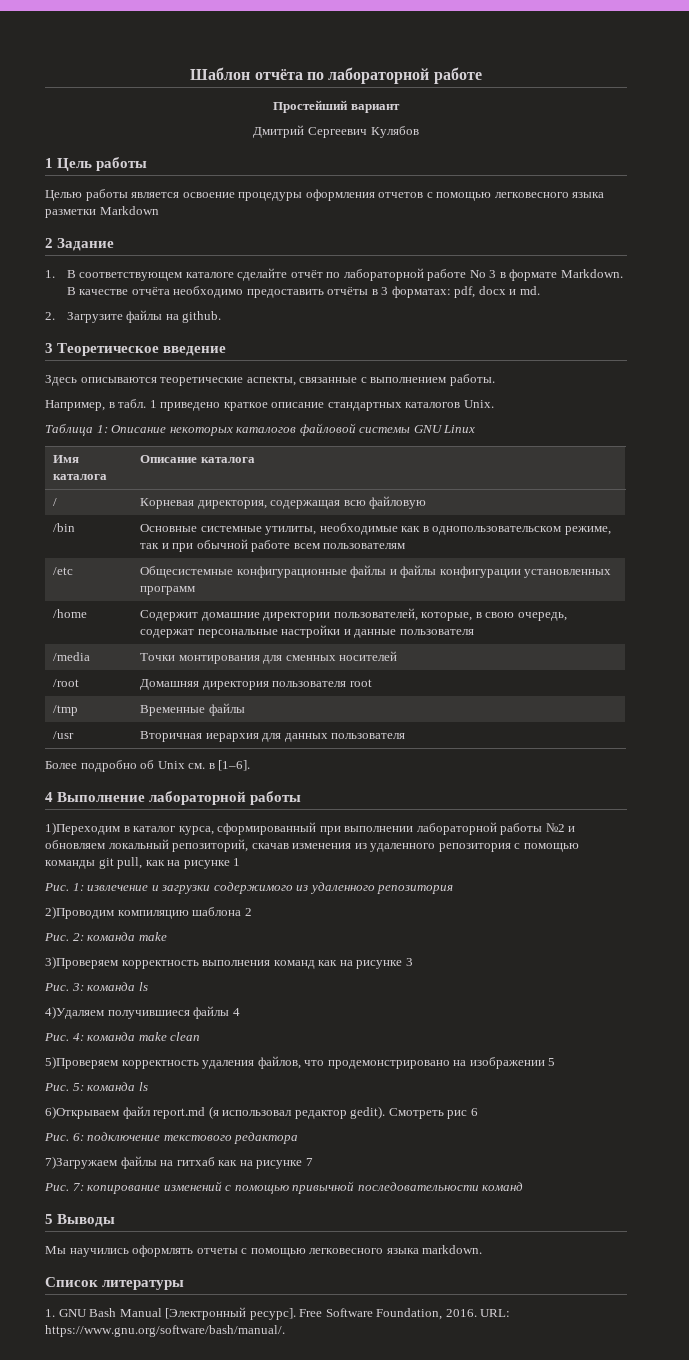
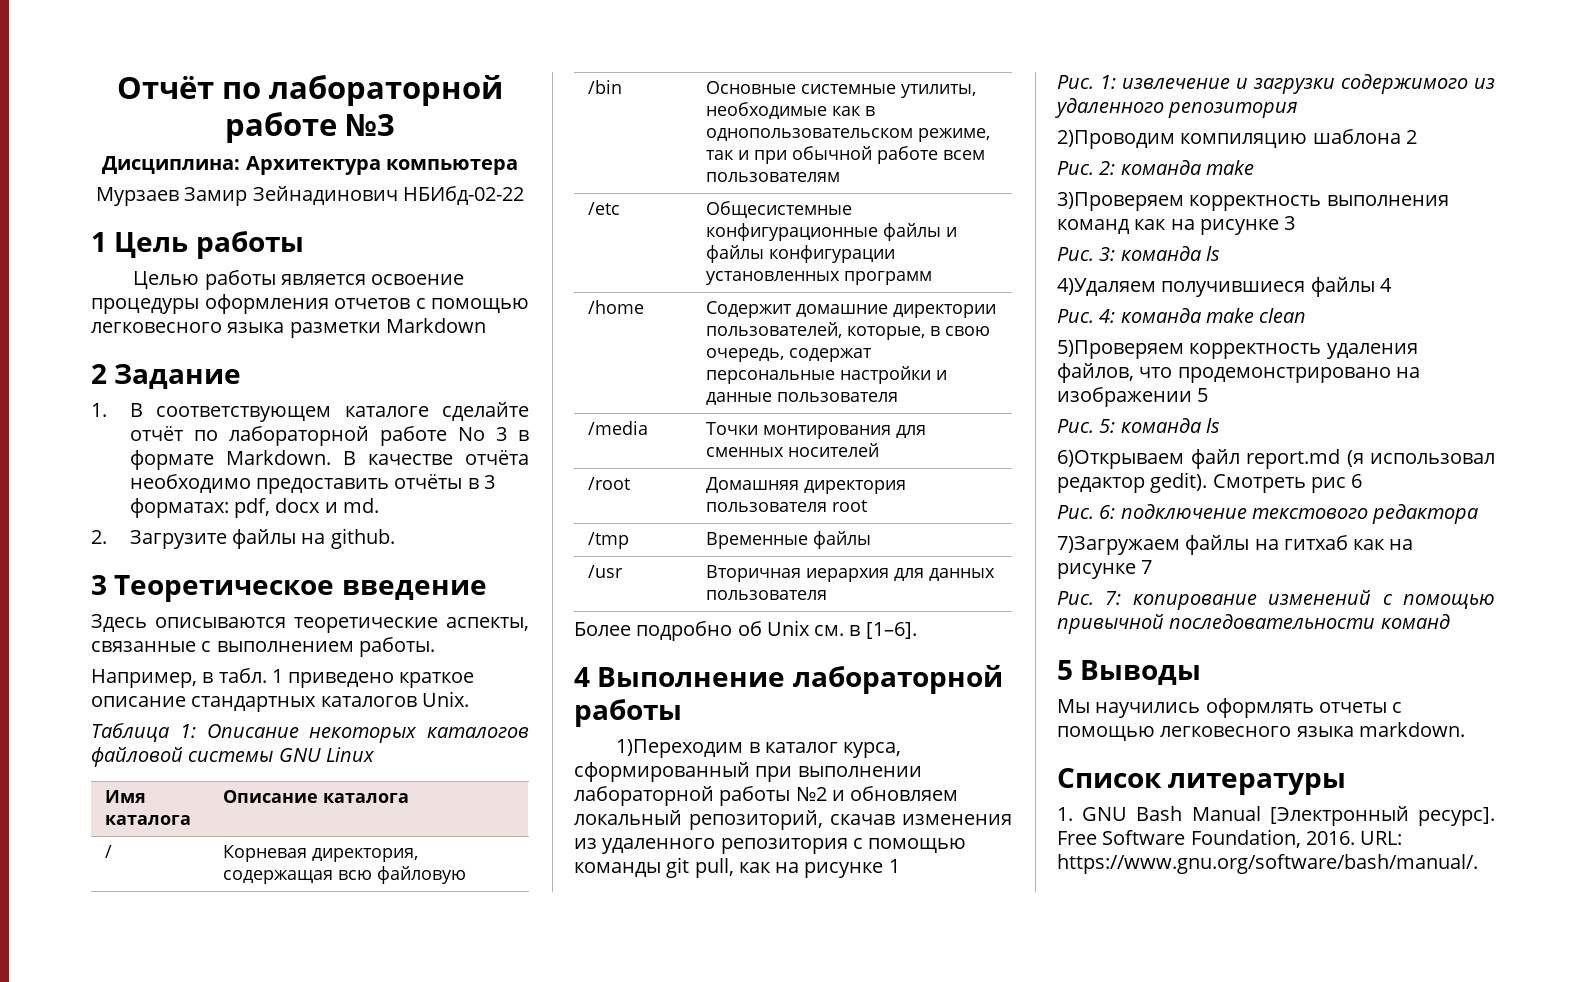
- Шаблон отчёта по лабораторной работе
- Простейший вариант
- Дмитрий Сергеевич Кулябов
+ Отчёт по лабораторной работе №3
+ Дисциплина: Архитектура компьютера
+ Мурзаев Замир Зейнадинович НБИбд-02-22

